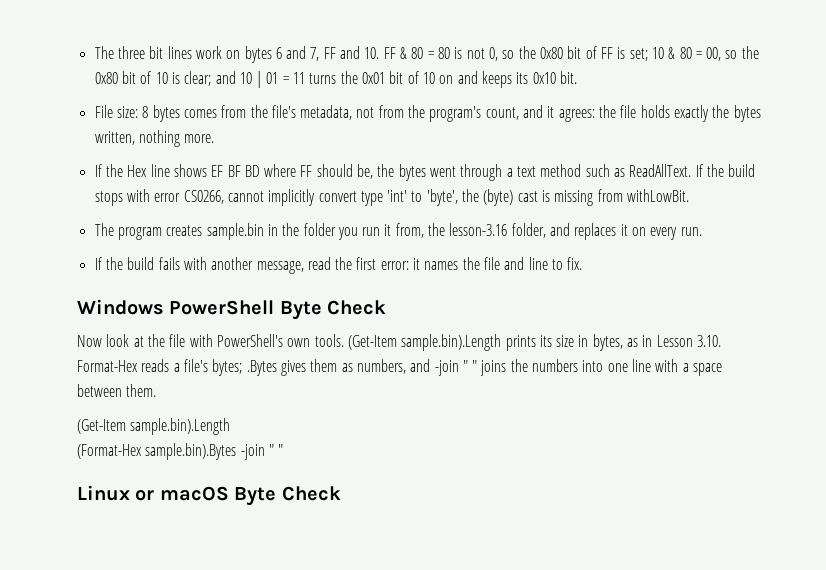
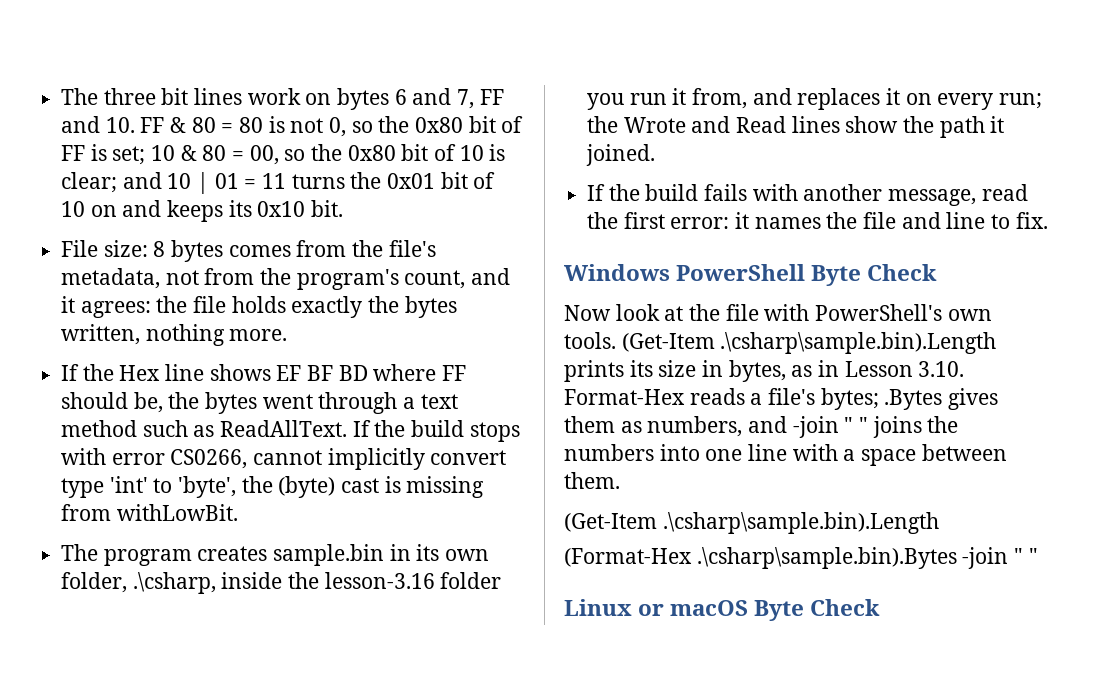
- The program creates sample.bin in the folder you run it from, the lesson-3.16 folder, and replaces it on every run.
+ The program creates sample.bin in its own folder, .\csharp, inside the lesson-3.16 folder you run it from, and replaces it on every run; the Wrote and Read lines show the path it joined.
- (Get-Item sample.bin).Length prints its size in bytes, as in Lesson 3.10. Format-Hex reads a file's bytes; .Bytes gives them as numbers, and -join " " joins the numbers into one line with a space between them.
- (Get-Item sample.bin).Length
+ (Get-Item .\csharp\sample.bin).Length prints its size in bytes, as in Lesson 3.10. Format-Hex reads a file's bytes; .Bytes gives them as numbers, and -join " " joins the numbers into one line with a space between them.
+ (Get-Item .\csharp\sample.bin).Length
- (Format-Hex sample.bin).Bytes -join " "
+ (Format-Hex .\csharp\sample.bin).Bytes -join " "

